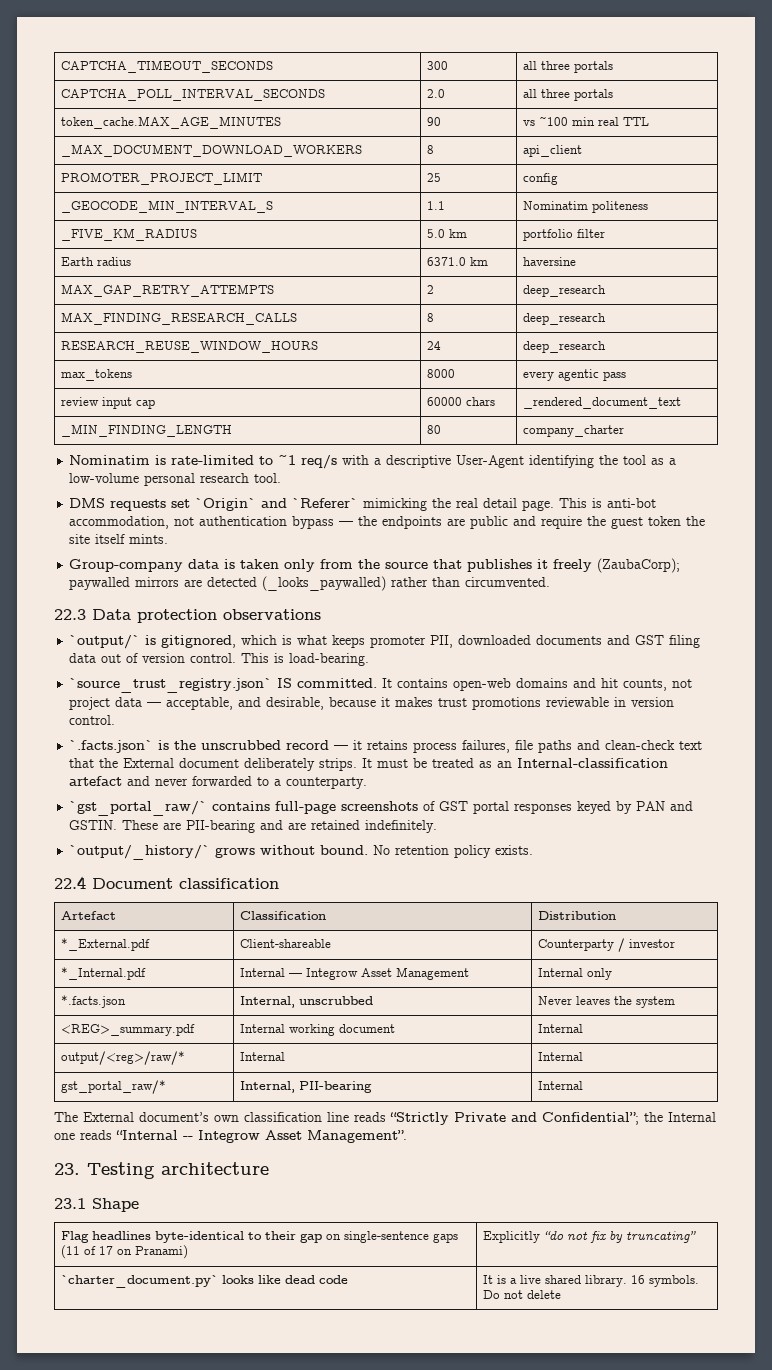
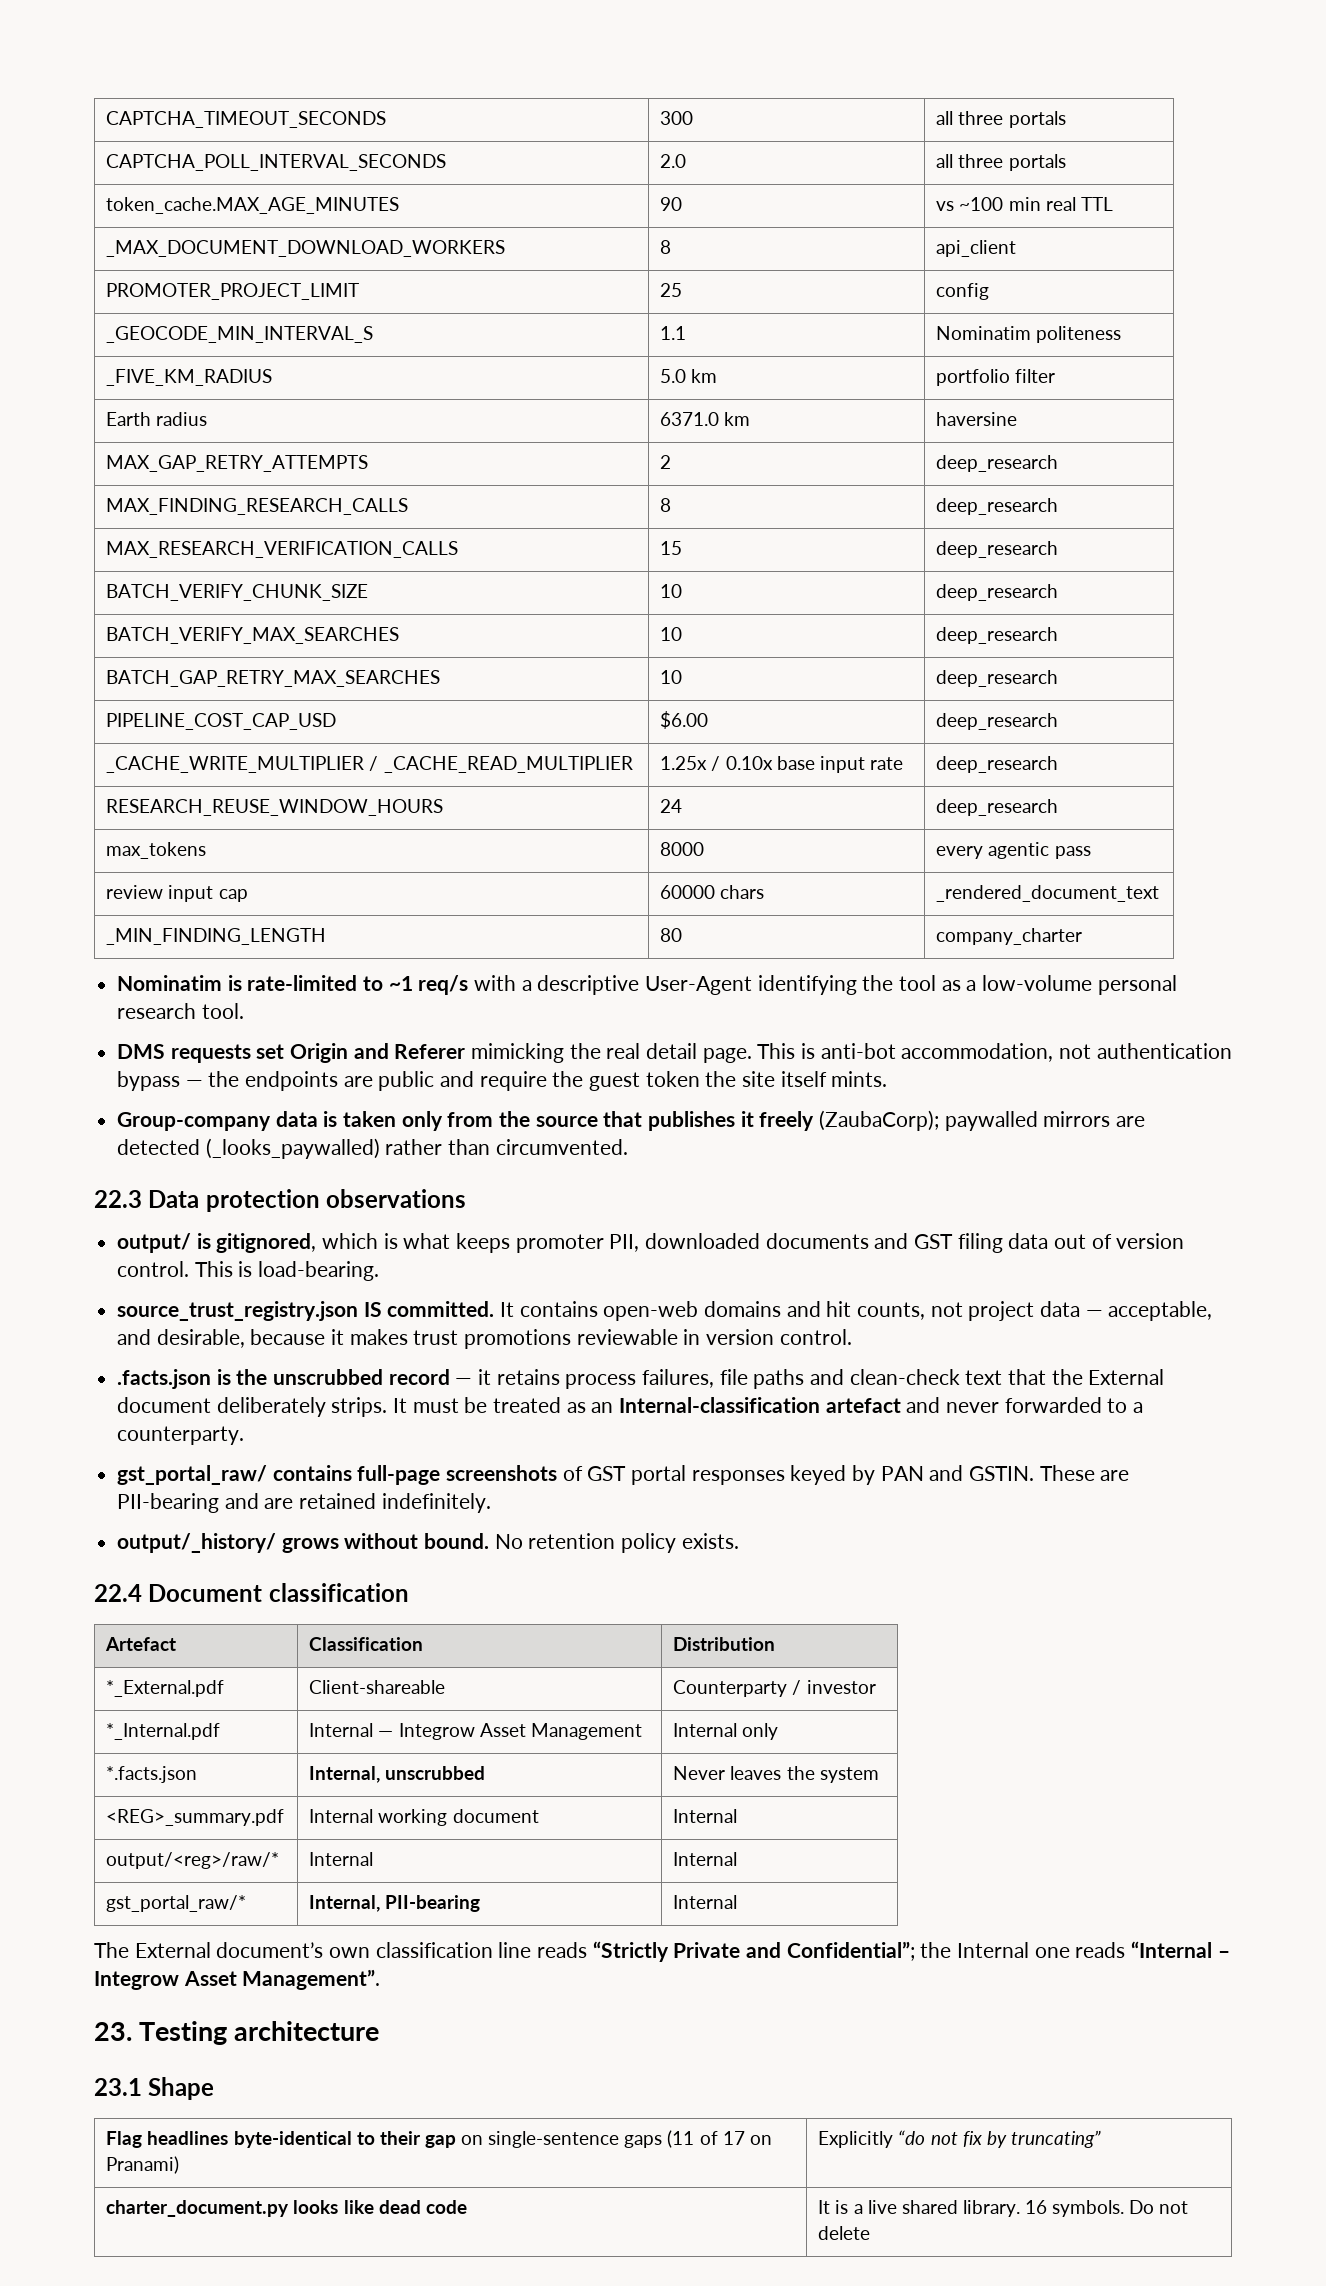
+ MAX_RESEARCH_VERIFICATION_CALLS | 15 | deep_research
+ BATCH_VERIFY_CHUNK_SIZE | 10 | deep_research
+ BATCH_VERIFY_MAX_SEARCHES | 10 | deep_research
+ BATCH_GAP_RETRY_MAX_SEARCHES | 10 | deep_research
+ PIPELINE_COST_CAP_USD | $6.00 | deep_research
+ _CACHE_WRITE_MULTIPLIER / _CACHE_READ_MULTIPLIER | 1.25x / 0.10x base input rate | deep_research
- DMS requests set `Origin` and `Referer` mimicking the real detail page.
+ DMS requests set Origin and Referer mimicking the real detail page.
- `output/` is gitignored, which is what keeps promoter PII, downloaded documents and GST filing data out of version control.
+ output/ is gitignored, which is what keeps promoter PII, downloaded documents and GST filing data out of version control.
- `source_trust_registry.json` IS committed.
+ source_trust_registry.json IS committed.
- `.facts.json` is the unscrubbed record — it retains process failures, file paths and clean-check text that the External document deliberately strips.
+ .facts.json is the unscrubbed record — it retains process failures, file paths and clean-check text that the External document deliberately strips.
- `gst_portal_raw/` contains full-page screenshots of GST portal responses keyed by PAN and GSTIN.
+ gst_portal_raw/ contains full-page screenshots of GST portal responses keyed by PAN and GSTIN.
- `output/_history/` grows without bound.
+ output/_history/ grows without bound.
- The External document’s own classification line reads “Strictly Private and Confidential”; the Internal one reads “Internal -- Integrow Asset Management”.
+ The External document’s own classification line reads “Strictly Private and Confidential”; the Internal one reads “Internal – Integrow Asset Management”.
- `charter_document.py` looks like dead code | It is a live shared library. 16 symbols. Do not delete
+ charter_document.py looks like dead code | It is a live shared library. 16 symbols. Do not delete

